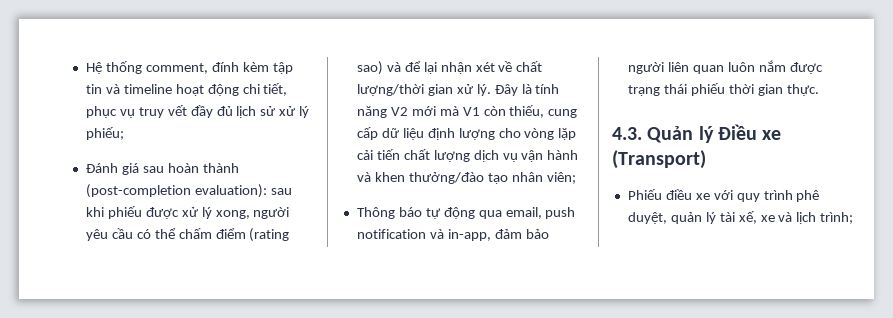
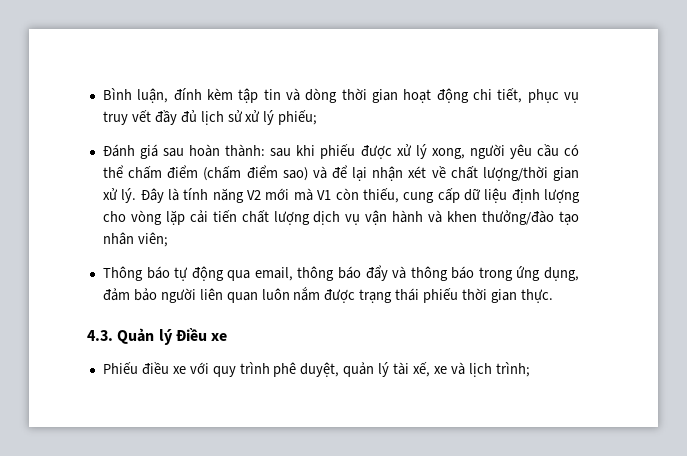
- Hệ thống comment, đính kèm tập tin và timeline hoạt động chi tiết, phục vụ truy vết đầy đủ lịch sử xử lý phiếu;
+ Bình luận, đính kèm tập tin và dòng thời gian hoạt động chi tiết, phục vụ truy vết đầy đủ lịch sử xử lý phiếu;
- Đánh giá sau hoàn thành (post-completion evaluation): sau khi phiếu được xử lý xong, người yêu cầu có thể chấm điểm (rating sao) và để lại nhận xét về chất lượng/thời gian xử lý.
+ Đánh giá sau hoàn thành: sau khi phiếu được xử lý xong, người yêu cầu có thể chấm điểm (chấm điểm sao) và để lại nhận xét về chất lượng/thời gian xử lý.
- Thông báo tự động qua email, push notification và in-app, đảm bảo người liên quan luôn nắm được trạng thái phiếu thời gian thực.
+ Thông báo tự động qua email, thông báo đẩy và thông báo trong ứng dụng, đảm bảo người liên quan luôn nắm được trạng thái phiếu thời gian thực.
- 4.3. Quản lý Điều xe (Transport)
+ 4.3. Quản lý Điều xe

